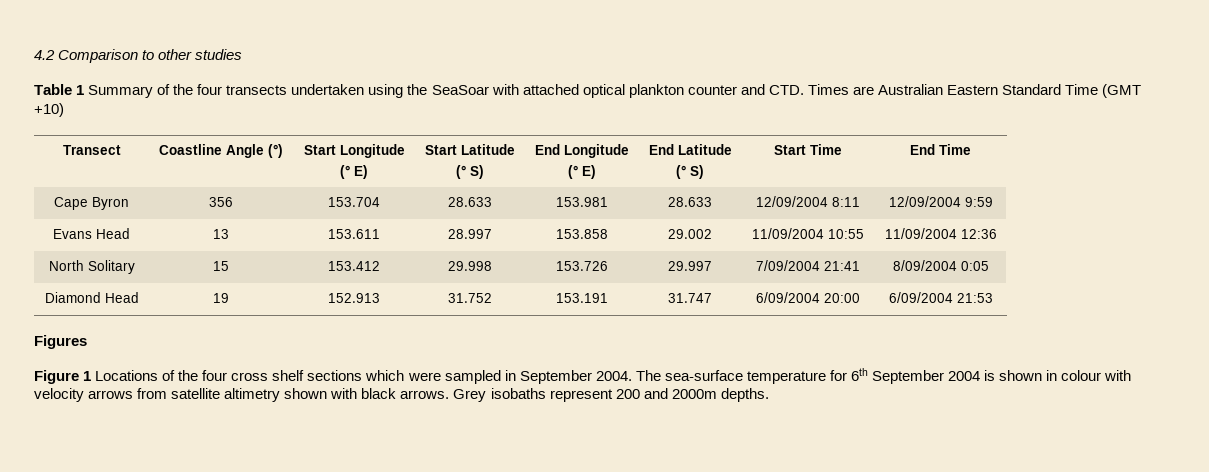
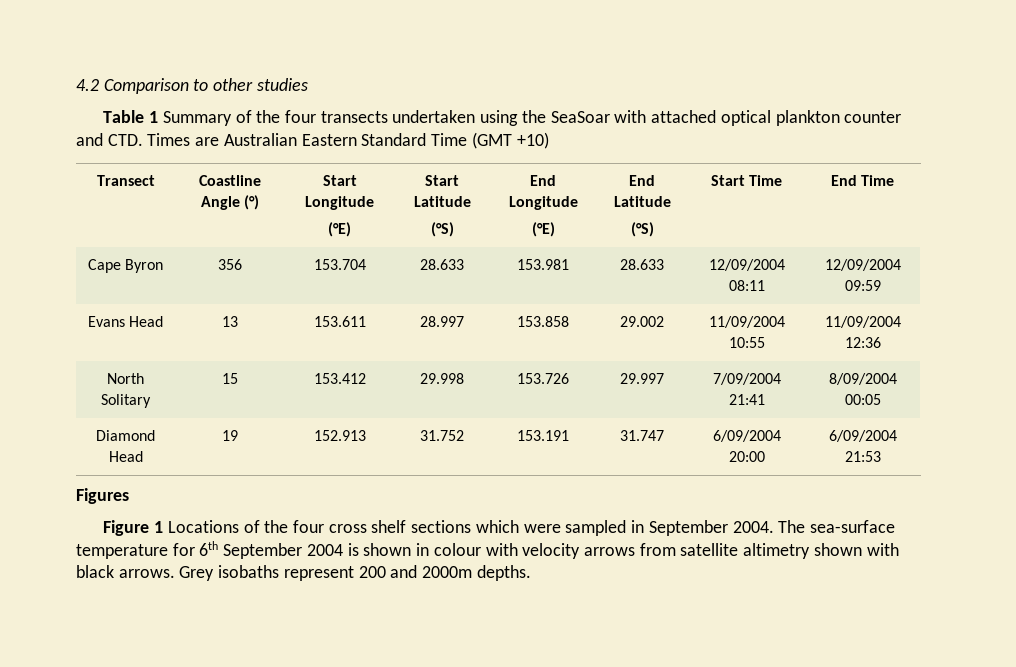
  Transect | Coastline Angle (°) | Start Longitude
- (° E) | Start Latitude
- (° S) | End Longitude
- (° E) | End Latitude
- (° S) | Start Time | End Time
+ (°E) | Start Latitude
+ (°S) | End Longitude
+ (°E) | End Latitude
+ (°S) | Start Time | End Time
- Cape Byron | 356 | 153.704 | 28.633 | 153.981 | 28.633 | 12/09/2004 8:11 | 12/09/2004 9:59
+ Cape Byron | 356 | 153.704 | 28.633 | 153.981 | 28.633 | 12/09/2004 08:11 | 12/09/2004 09:59
- North Solitary | 15 | 153.412 | 29.998 | 153.726 | 29.997 | 7/09/2004 21:41 | 8/09/2004 0:05
+ North Solitary | 15 | 153.412 | 29.998 | 153.726 | 29.997 | 7/09/2004 21:41 | 8/09/2004 00:05

